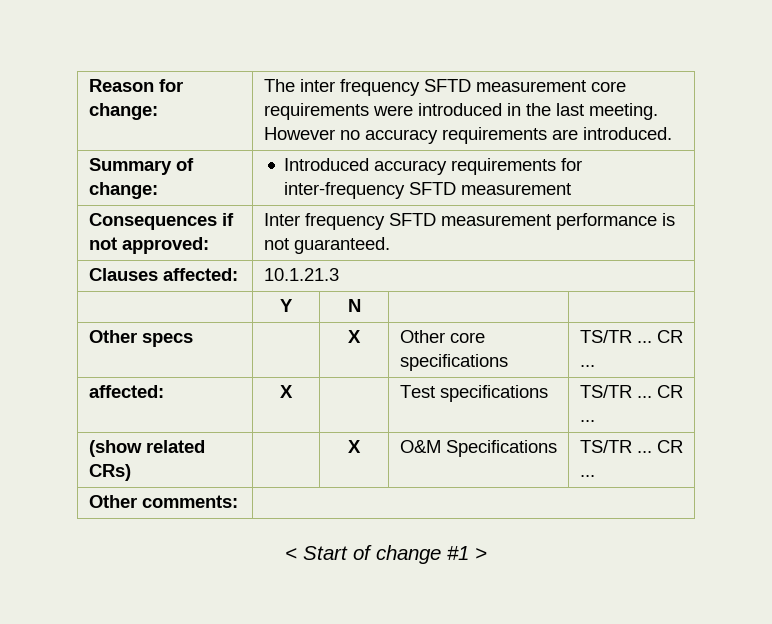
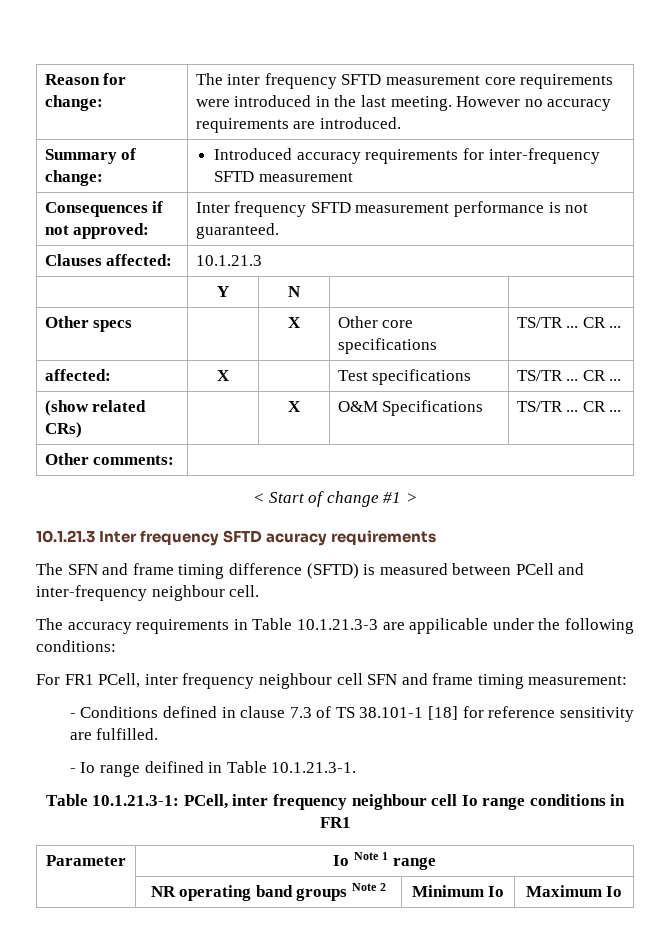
+ 10.1.21.3 Inter frequency SFTD acuracy requirements
+ The SFN and frame timing difference (SFTD) is measured between PCell and inter-frequency neighbour cell.
+ The accuracy requirements in Table 10.1.21.3-3 are appilicable under the following conditions:
+ For FR1 PCell, inter frequency neighbour cell SFN and frame timing measurement:
+ - Conditions defined in clause 7.3 of TS 38.101-1 [18] for reference sensitivity are fulfilled.
+ - Io range deifined in Table 10.1.21.3-1.
+ Table 10.1.21.3-1: PCell, inter frequency neighbour cell Io range conditions in FR1
+ Parameter | Io Note 1 range
+ | NR operating band groups Note 2 | Minimum Io | Maximum Io

